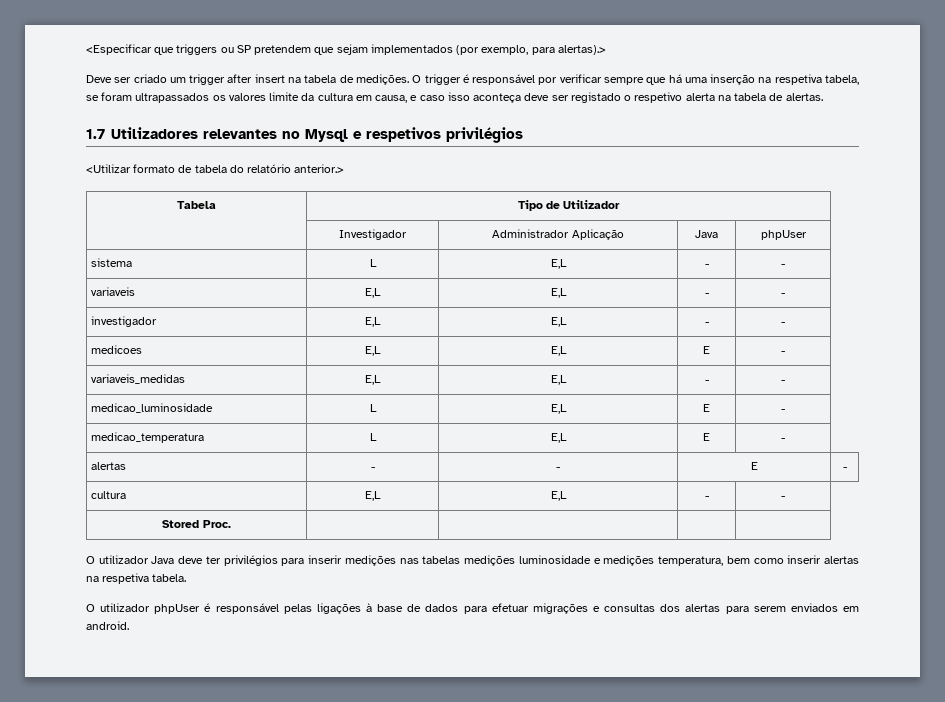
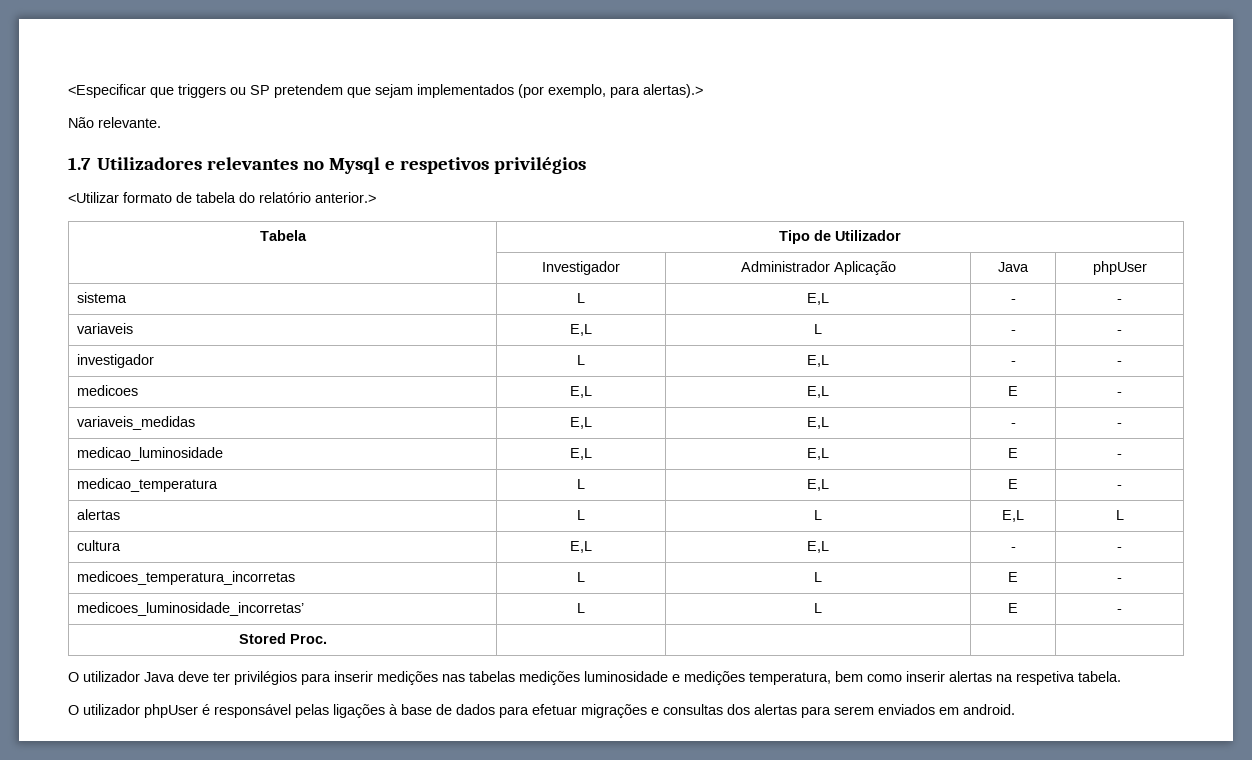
- Deve ser criado um trigger after insert na tabela de medições. O trigger é responsável por verificar sempre que há uma inserção na respetiva tabela, se foram ultrapassados os valores limite da cultura em causa, e caso isso aconteça deve ser registado o respetivo alerta na tabela de alertas.
+ Não relevante.
- variaveis | E,L | E,L | - | -
+ variaveis | E,L | L | - | -
- investigador | E,L | E,L | - | -
+ investigador | L | E,L | - | -
- medicao_luminosidade | L | E,L | E | -
+ medicao_luminosidade | E,L | E,L | E | -
- alertas | - | - | E | -
+ alertas | L | L | E,L | L
+ medicoes_temperatura_incorretas | L | L | E | -
+ medicoes_luminosidade_incorretas’ | L | L | E | -

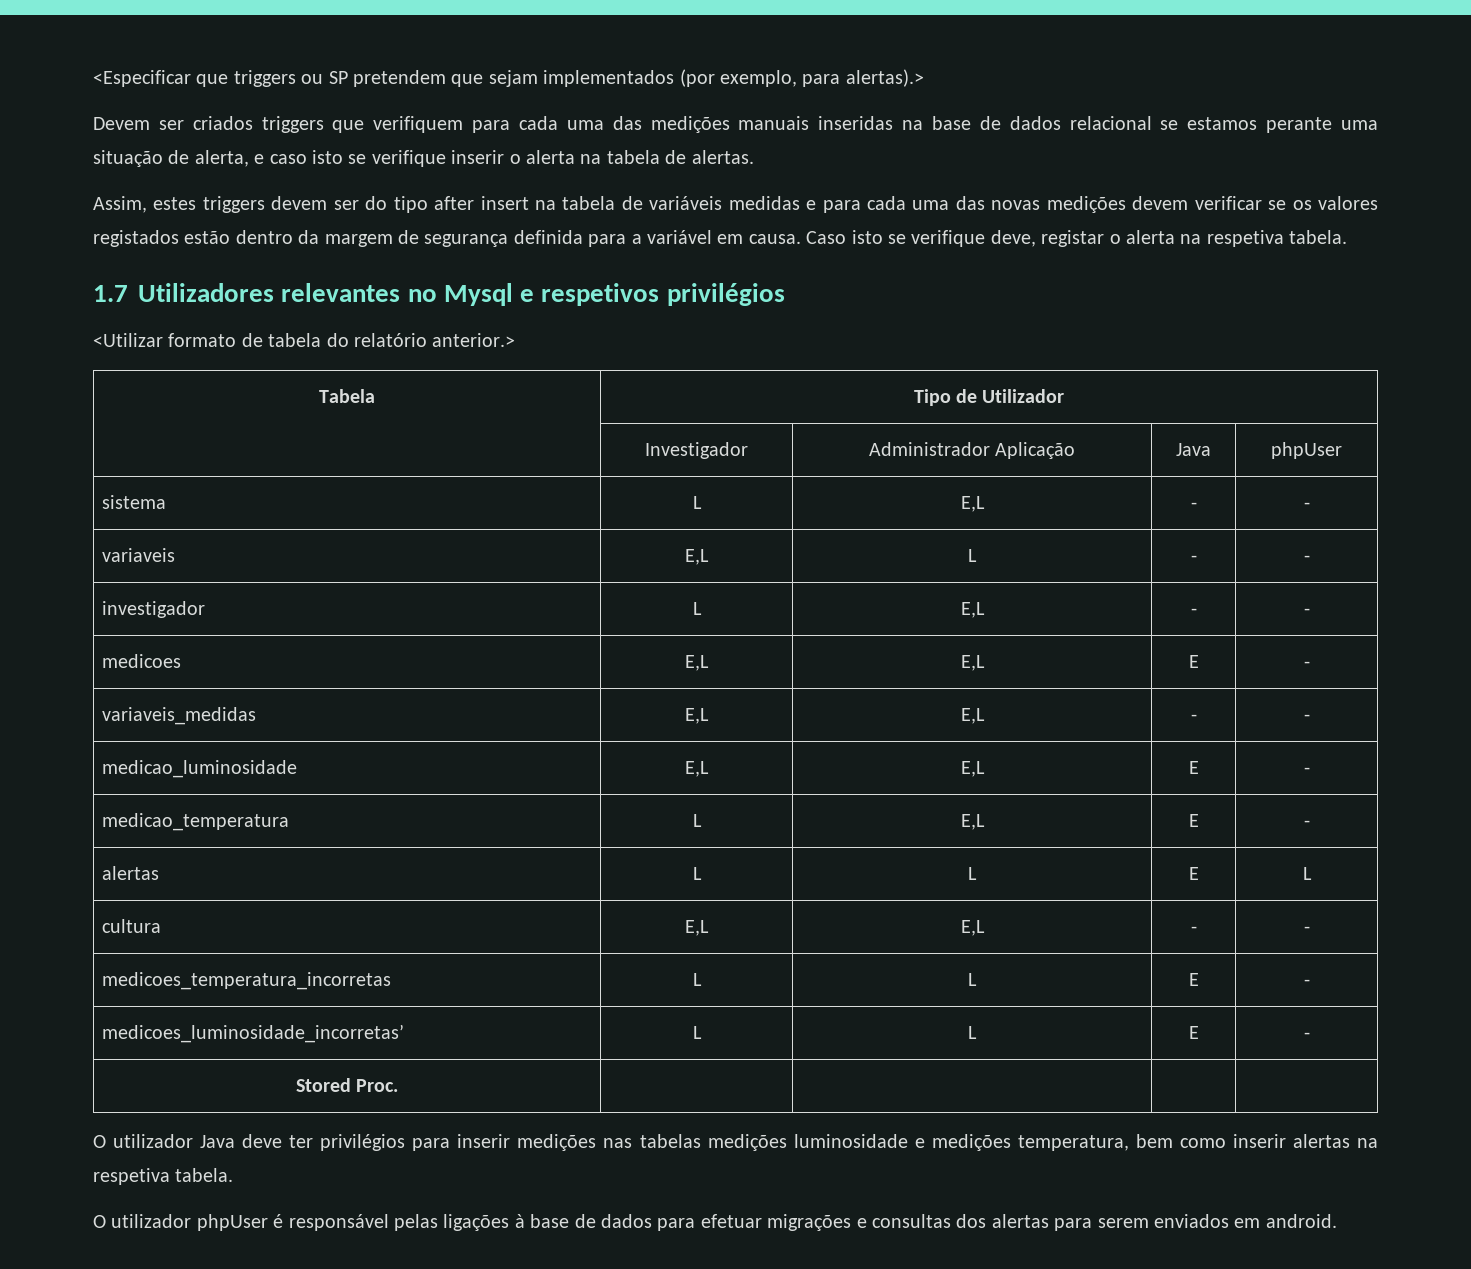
- Não relevante.
+ Devem ser criados triggers que verifiquem para cada uma das medições manuais inseridas na base de dados relacional se estamos perante uma situação de alerta, e caso isto se verifique inserir o alerta na tabela de alertas.
+ Assim, estes triggers devem ser do tipo after insert na tabela de variáveis medidas e para cada uma das novas medições devem verificar se os valores registados estão dentro da margem de segurança definida para a variável em causa. Caso isto se verifique deve, registar o alerta na respetiva tabela.
- alertas | L | L | E,L | L
+ alertas | L | L | E | L

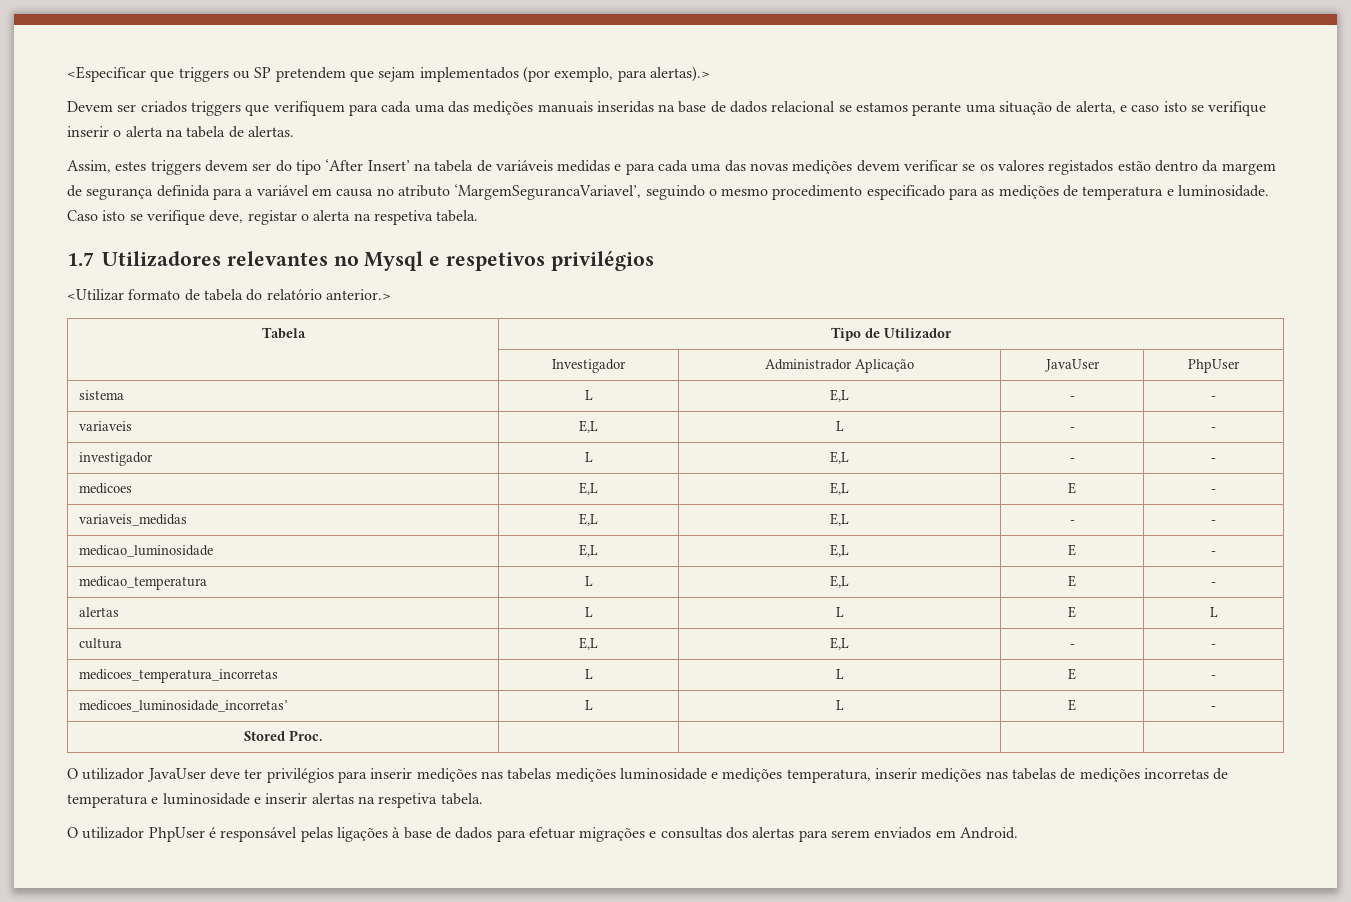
- Assim, estes triggers devem ser do tipo after insert na tabela de variáveis medidas e para cada uma das novas medições devem verificar se os valores registados estão dentro da margem de segurança definida para a variável em causa.
+ Assim, estes triggers devem ser do tipo ‘After Insert’ na tabela de variáveis medidas e para cada uma das novas medições devem verificar se os valores registados estão dentro da margem de segurança definida para a variável em causa no atributo ‘MargemSegurancaVariavel’, seguindo o mesmo procedimento especificado para as medições de temperatura e luminosidade.
- | Investigador | Administrador Aplicação | Java | phpUser
+ | Investigador | Administrador Aplicação | JavaUser | PhpUser
- O utilizador Java deve ter privilégios para inserir medições nas tabelas medições luminosidade e medições temperatura, bem como inserir alertas na respetiva tabela.
+ O utilizador JavaUser deve ter privilégios para inserir medições nas tabelas medições luminosidade e medições temperatura, inserir medições nas tabelas de medições incorretas de temperatura e luminosidade e inserir alertas na respetiva tabela.
- O utilizador phpUser é responsável pelas ligações à base de dados para efetuar migrações e consultas dos alertas para serem enviados em android.
+ O utilizador PhpUser é responsável pelas ligações à base de dados para efetuar migrações e consultas dos alertas para serem enviados em Android.

